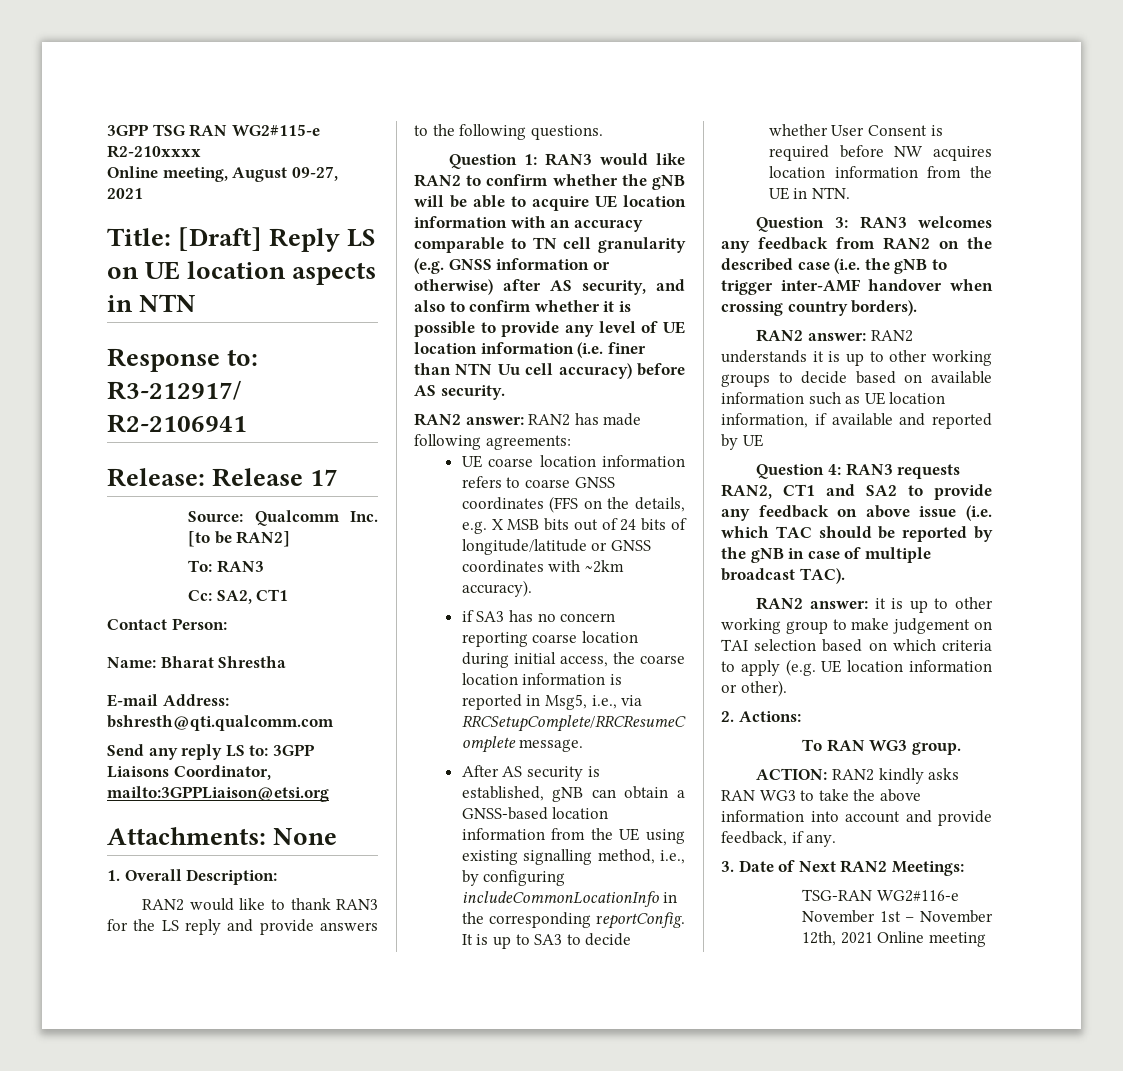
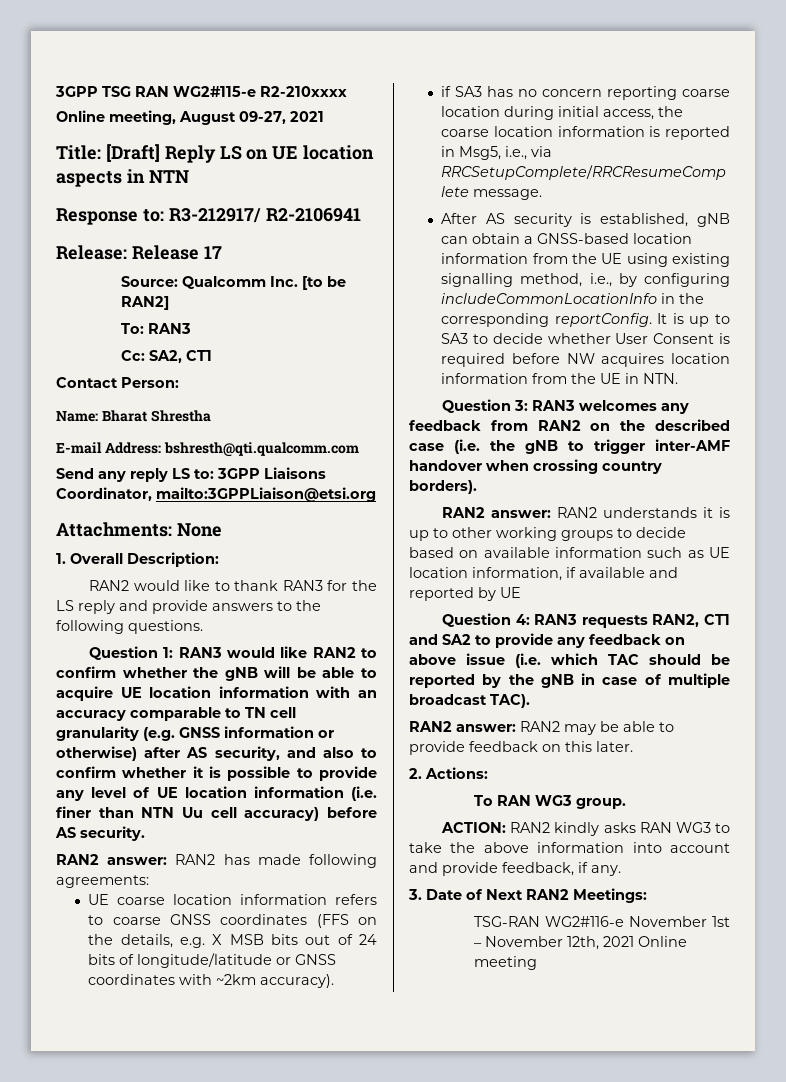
- RAN2 answer: it is up to other working group to make judgement on TAI selection based on which criteria to apply (e.g. UE location information or other).
+ RAN2 answer: RAN2 may be able to provide feedback on this later.

